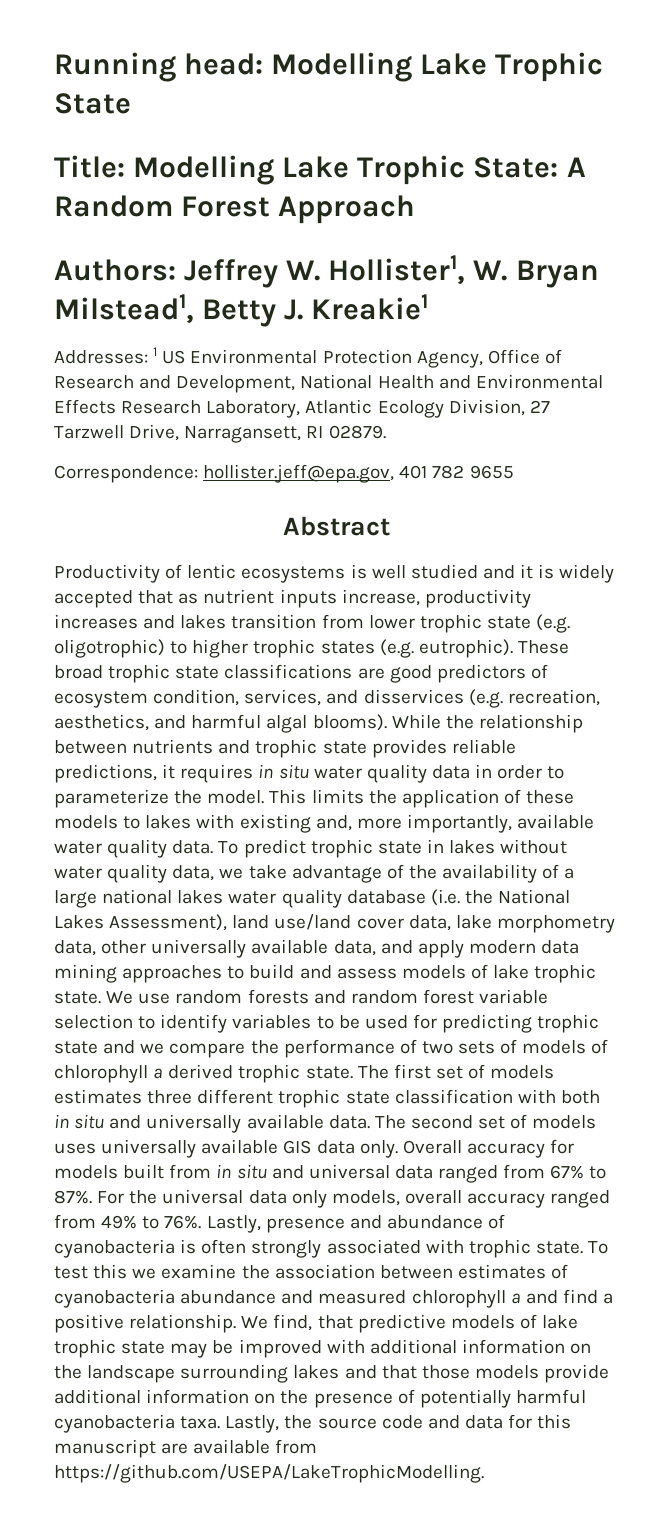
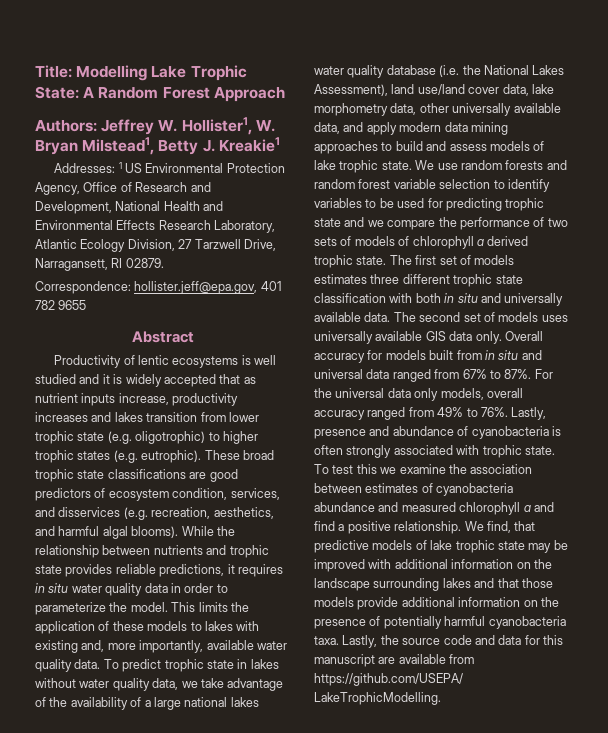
- Running head: Modelling Lake Trophic State

